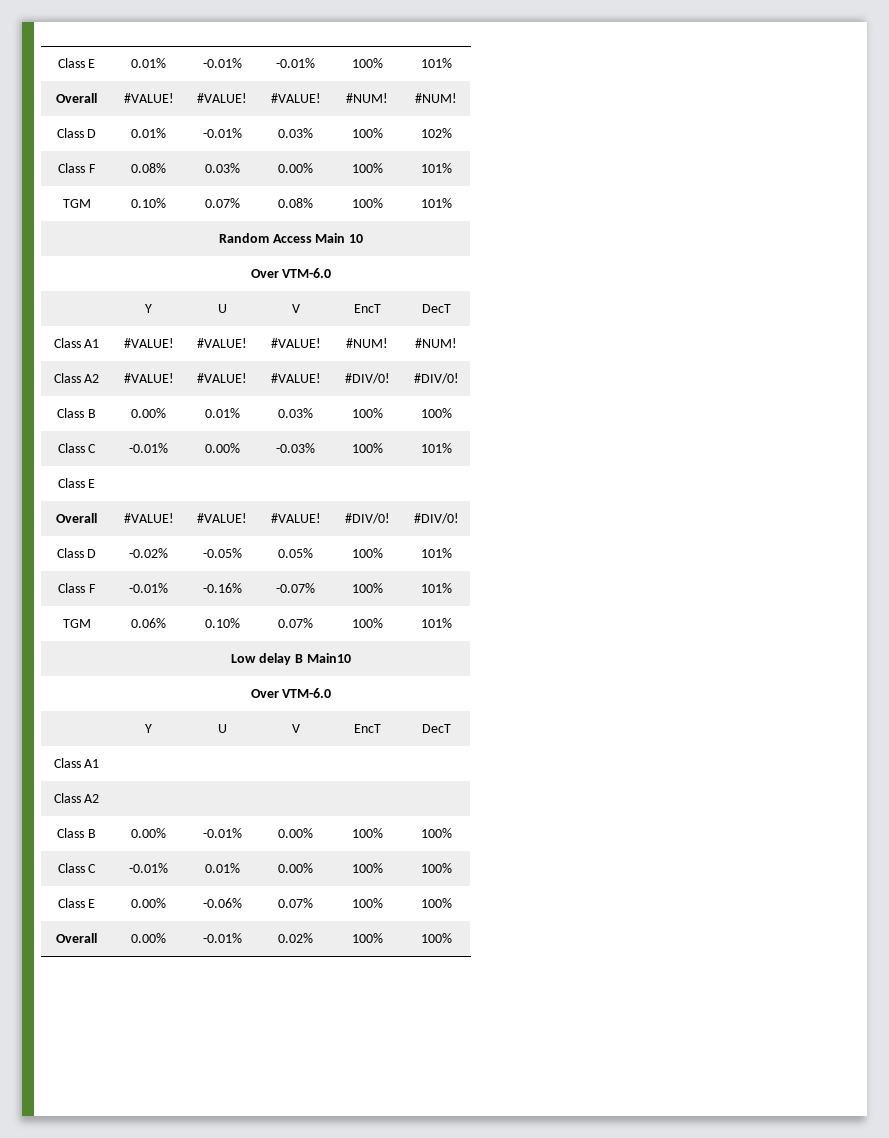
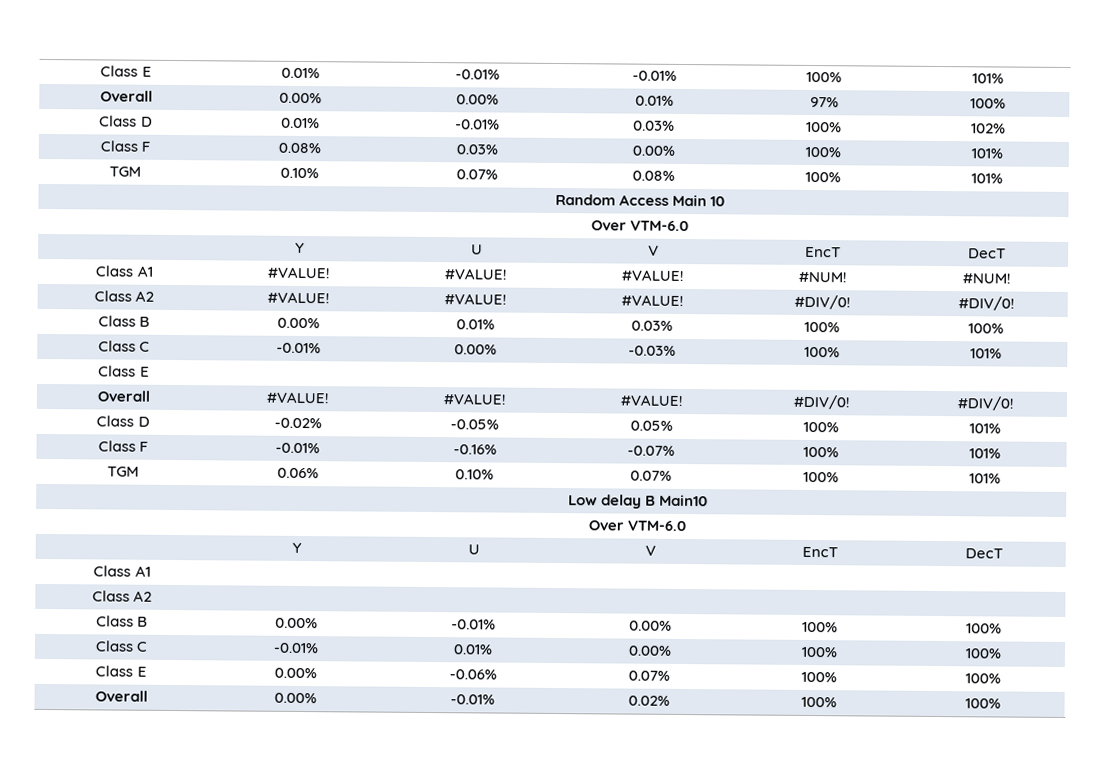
- Overall | #VALUE! | #VALUE! | #VALUE! | #NUM! | #NUM!
+ Overall | 0.00% | 0.00% | 0.01% | 97% | 100%

